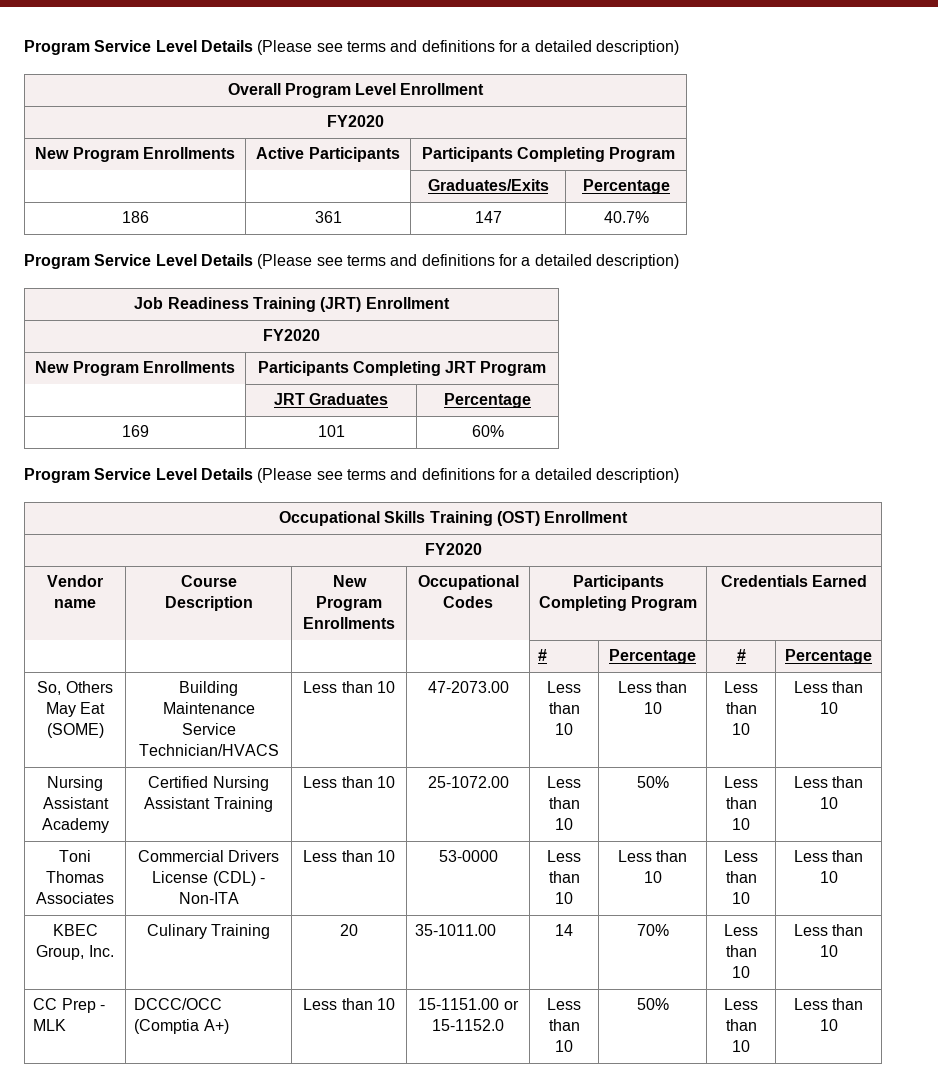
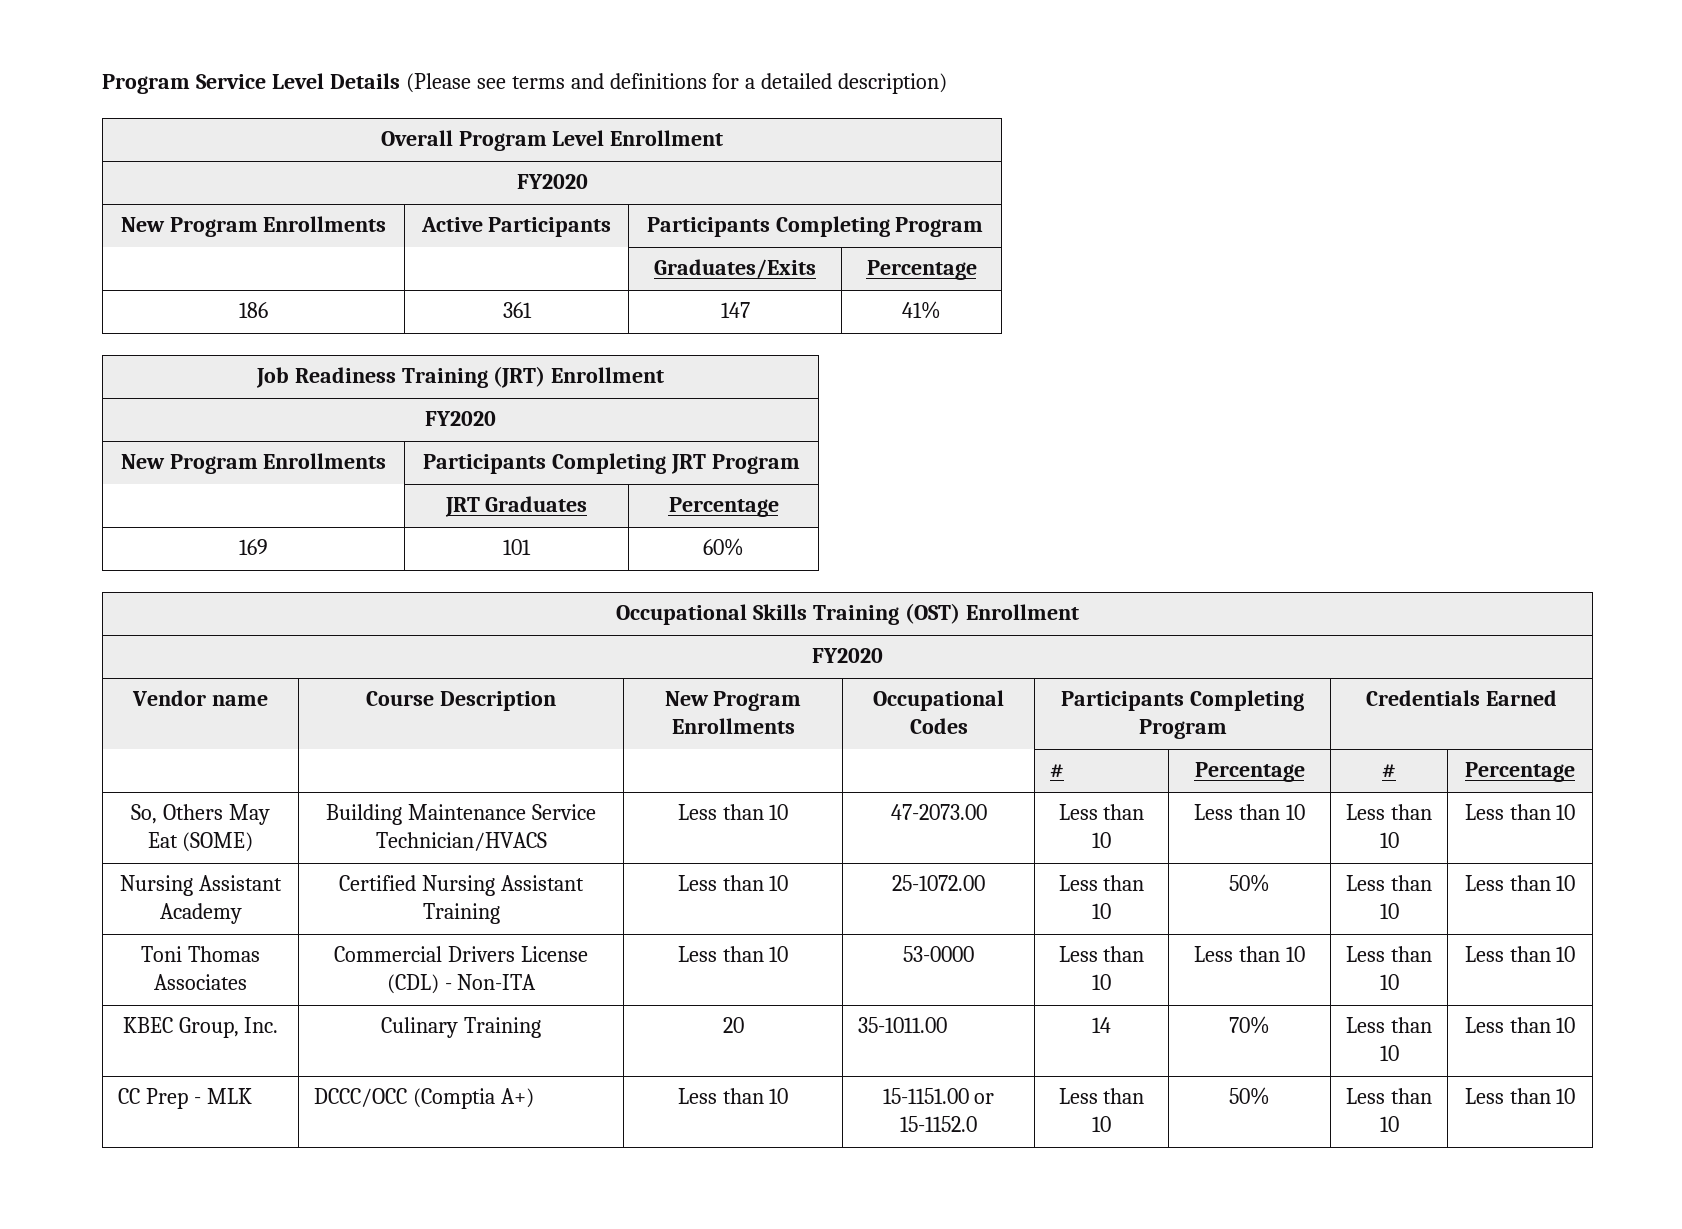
- 186 | 361 | 147 | 40.7%
- Program Service Level Details (Please see terms and definitions for a detailed description)
+ 186 | 361 | 147 | 41%
  169 | 101 | 60%
- Program Service Level Details (Please see terms and definitions for a detailed description)

